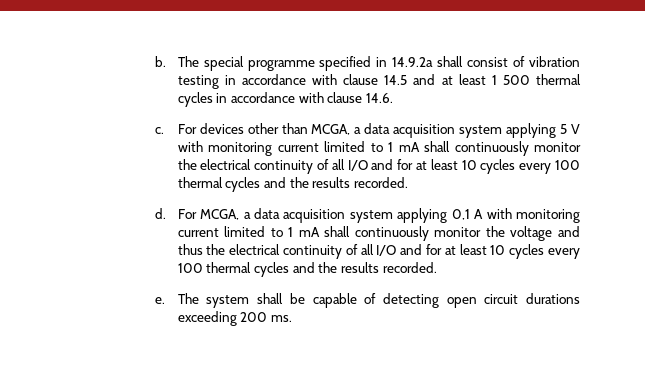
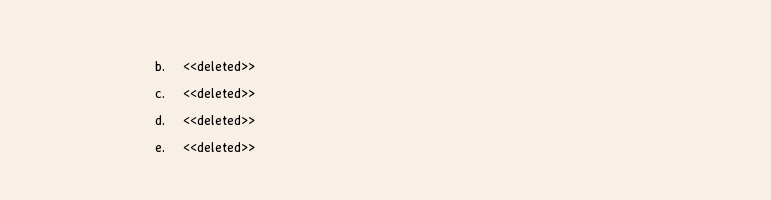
- b. The special programme specified in 14.9.2a shall consist of vibration testing in accordance with clause 14.5 and at least 1 500 thermal cycles in accordance with clause 14.6.
- c. For devices other than MCGA, a data acquisition system applying 5 V with monitoring current limited to 1 mA shall continuously monitor the electrical continuity of all I/O and for at least 10 cycles every 100 thermal cycles and the results recorded.
- d. For MCGA, a data acquisition system applying 0,1 A with monitoring current limited to 1 mA shall continuously monitor the voltage and thus the electrical continuity of all I/O and for at least 10 cycles every 100 thermal cycles and the results recorded.
- e. The system shall be capable of detecting open circuit durations exceeding 200 ms.
+ b. <<deleted>>
+ c. <<deleted>>
+ d. <<deleted>>
+ e. <<deleted>>

